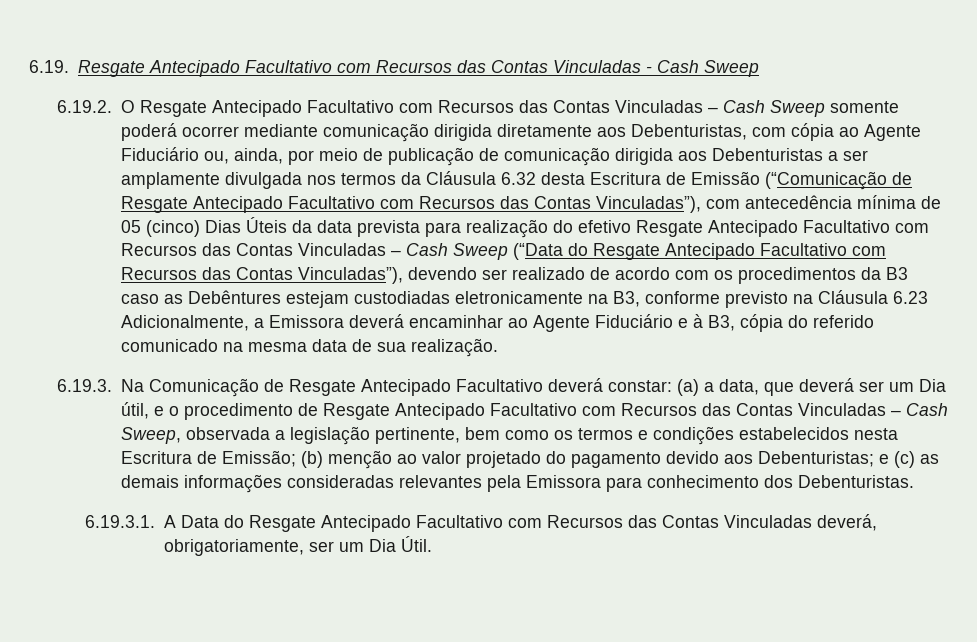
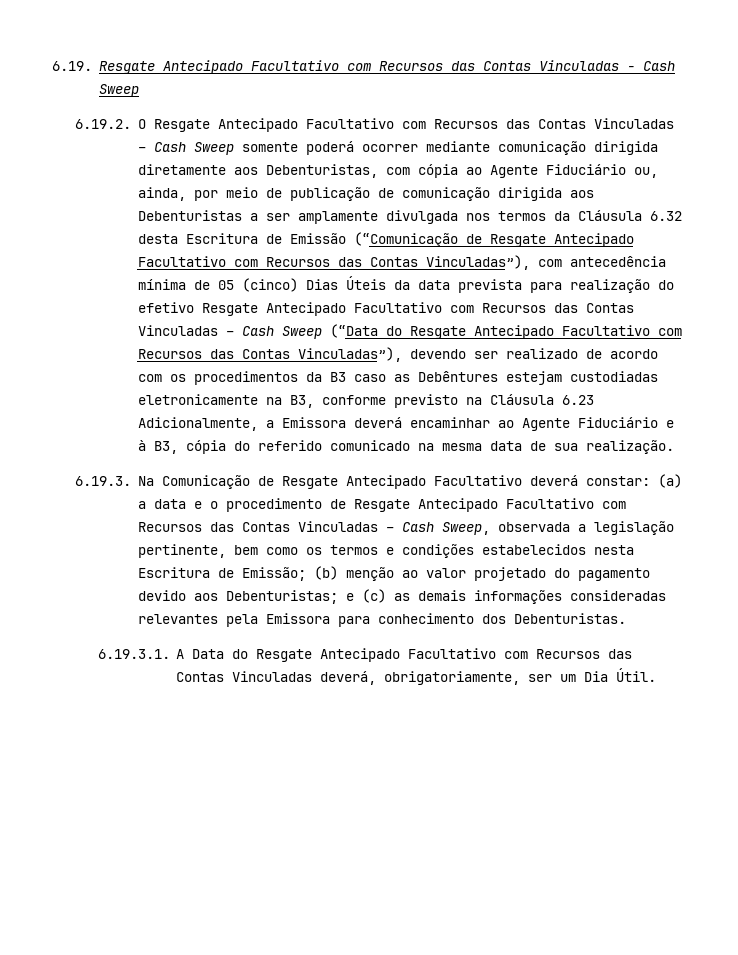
- (a) a data, que deverá ser um Dia útil, e o procedimento de Resgate Antecipado Facultativo com Recursos das Contas Vinculadas – Cash Sweep, observada a legislação pertinente, bem como os termos e condições estabelecidos nesta Escritura de Emissão;
+ (a) a data e o procedimento de Resgate Antecipado Facultativo com Recursos das Contas Vinculadas – Cash Sweep, observada a legislação pertinente, bem como os termos e condições estabelecidos nesta Escritura de Emissão;

